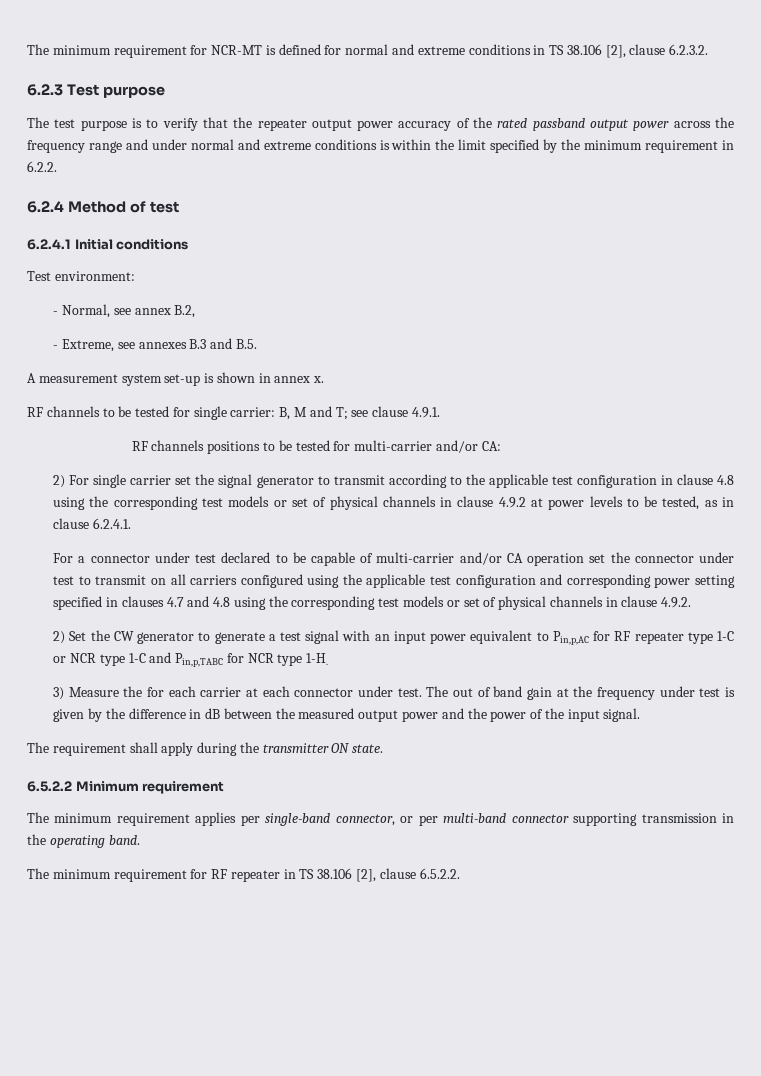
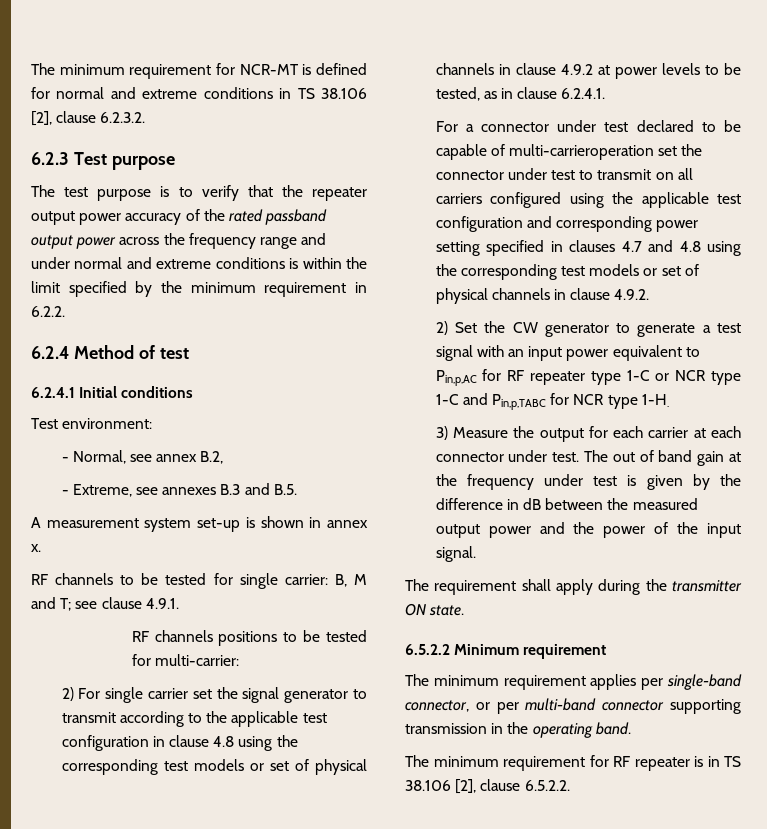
- RF channels positions to be tested for multi-carrier and/or CA:
+ RF channels positions to be tested for multi-carrier:
- For a connector under test declared to be capable of multi-carrier and/or CA operation set the connector under test to transmit on all carriers configured using the applicable test configuration and corresponding power setting specified in clauses 4.7 and 4.8 using the corresponding test models or set of physical channels in clause 4.9.2.
+ For a connector under test declared to be capable of multi-carrieroperation set the connector under test to transmit on all carriers configured using the applicable test configuration and corresponding power setting specified in clauses 4.7 and 4.8 using the corresponding test models or set of physical channels in clause 4.9.2.
- 3) Measure the for each carrier at each connector under test.
+ 3) Measure the output for each carrier at each connector under test.
- The minimum requirement for RF repeater in TS 38.106 [2], clause 6.5.2.2.
+ The minimum requirement for RF repeater is in TS 38.106 [2], clause 6.5.2.2.

